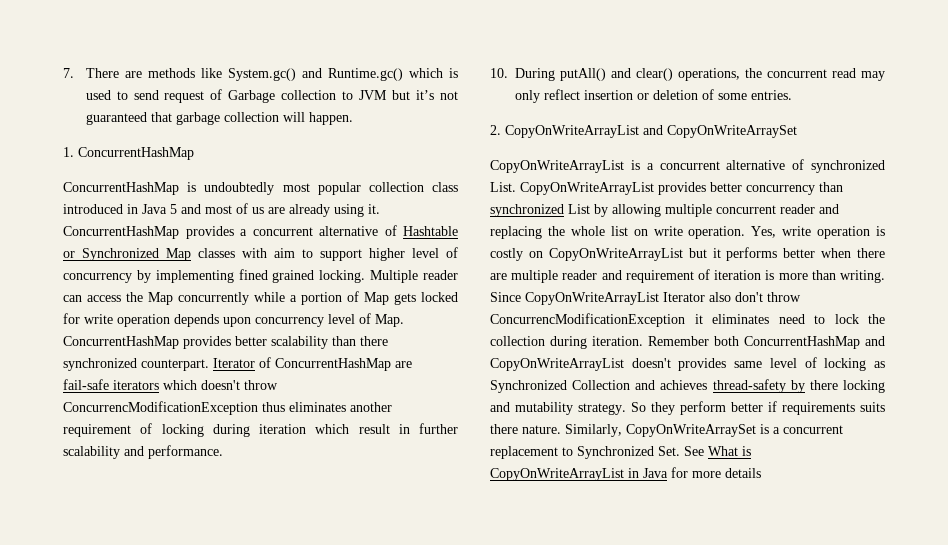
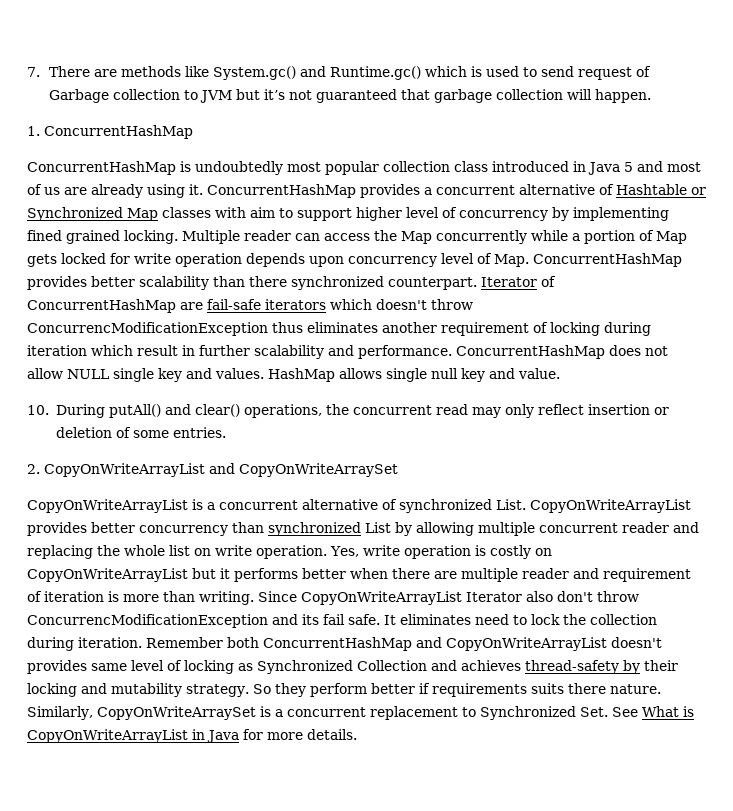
+ ConcurrentHashMap does not allow NULL single key and values. HashMap allows single null key and value.
- Since CopyOnWriteArrayList Iterator also don't throw ConcurrencModificationException it eliminates need to lock the collection during iteration.
+ Since CopyOnWriteArrayList Iterator also don't throw ConcurrencModificationException and its fail safe. It eliminates need to lock the collection during iteration.
- Remember both ConcurrentHashMap and CopyOnWriteArrayList doesn't provides same level of locking as Synchronized Collection and achieves thread-safety by there locking and mutability strategy.
+ Remember both ConcurrentHashMap and CopyOnWriteArrayList doesn't provides same level of locking as Synchronized Collection and achieves thread-safety by their locking and mutability strategy.
- Similarly, CopyOnWriteArraySet is a concurrent replacement to Synchronized Set. See What is CopyOnWriteArrayList in Java for more details
+ Similarly, CopyOnWriteArraySet is a concurrent replacement to Synchronized Set. See What is CopyOnWriteArrayList in Java for more details.

